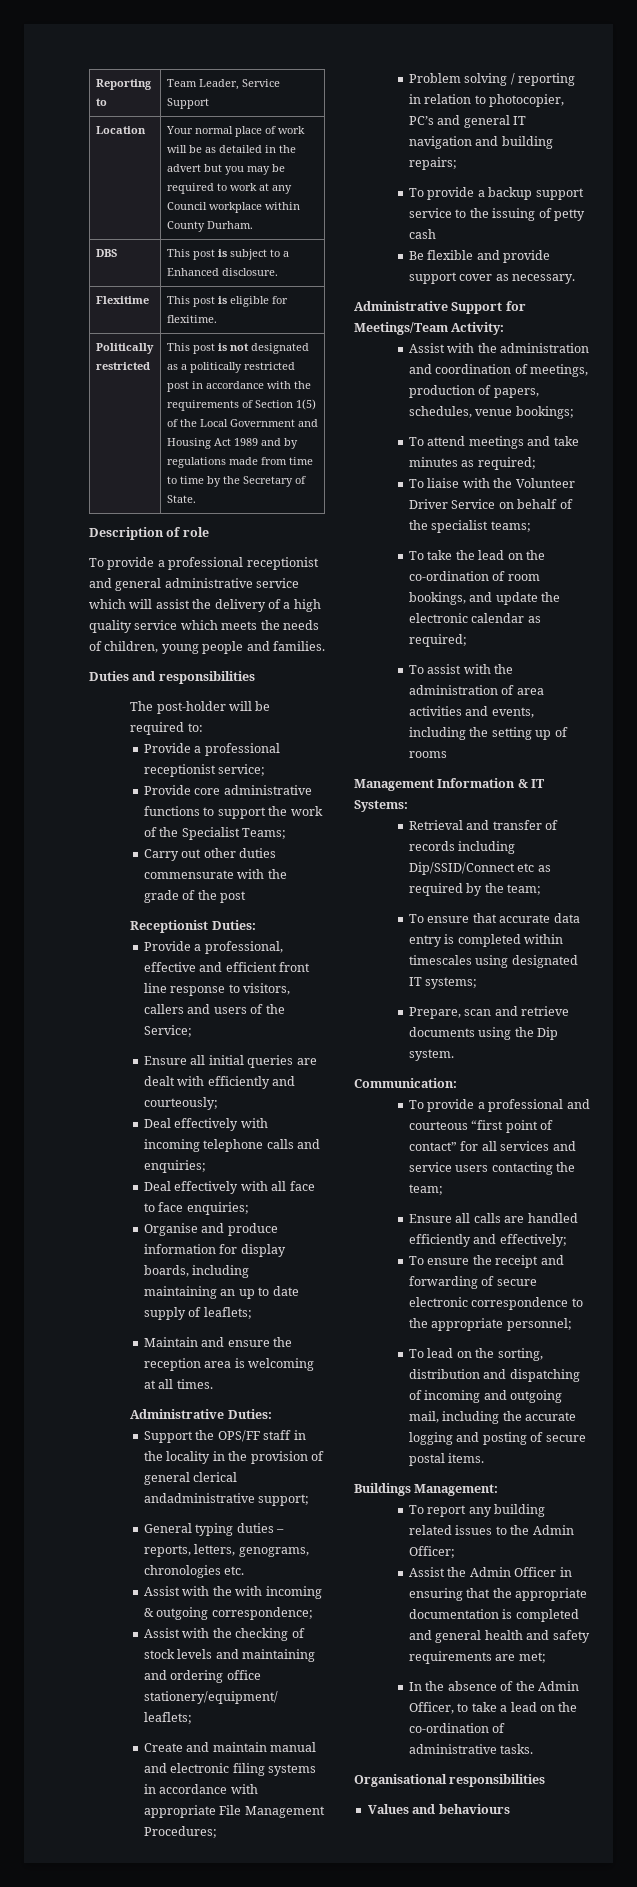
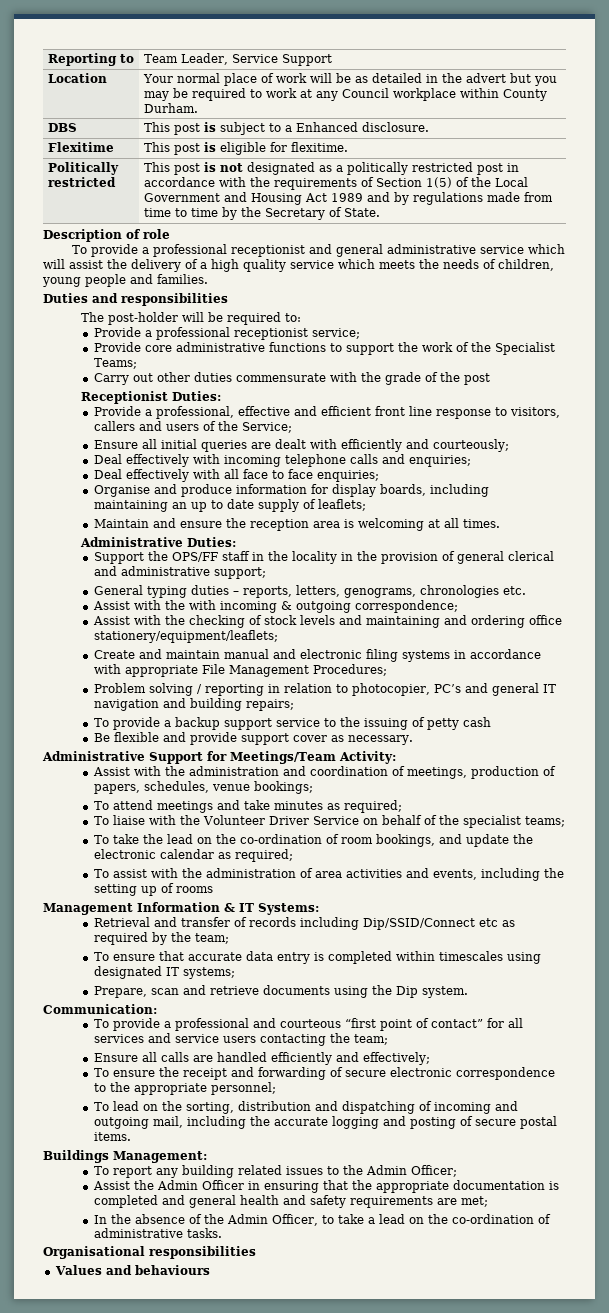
- Support the OPS/FF staff in the locality in the provision of general clerical andadministrative support;
+ Support the OPS/FF staff in the locality in the provision of general clerical and administrative support;

